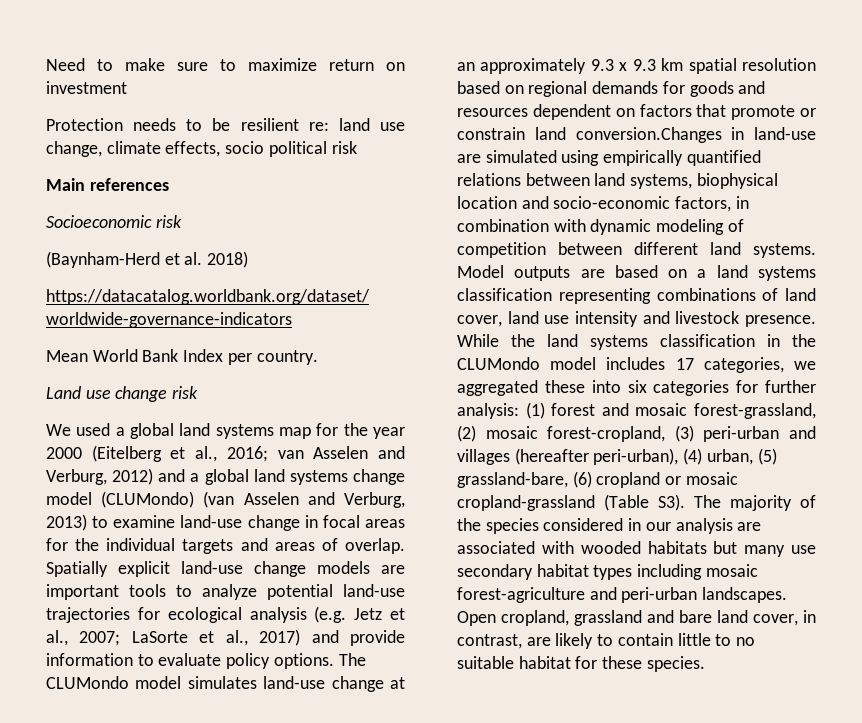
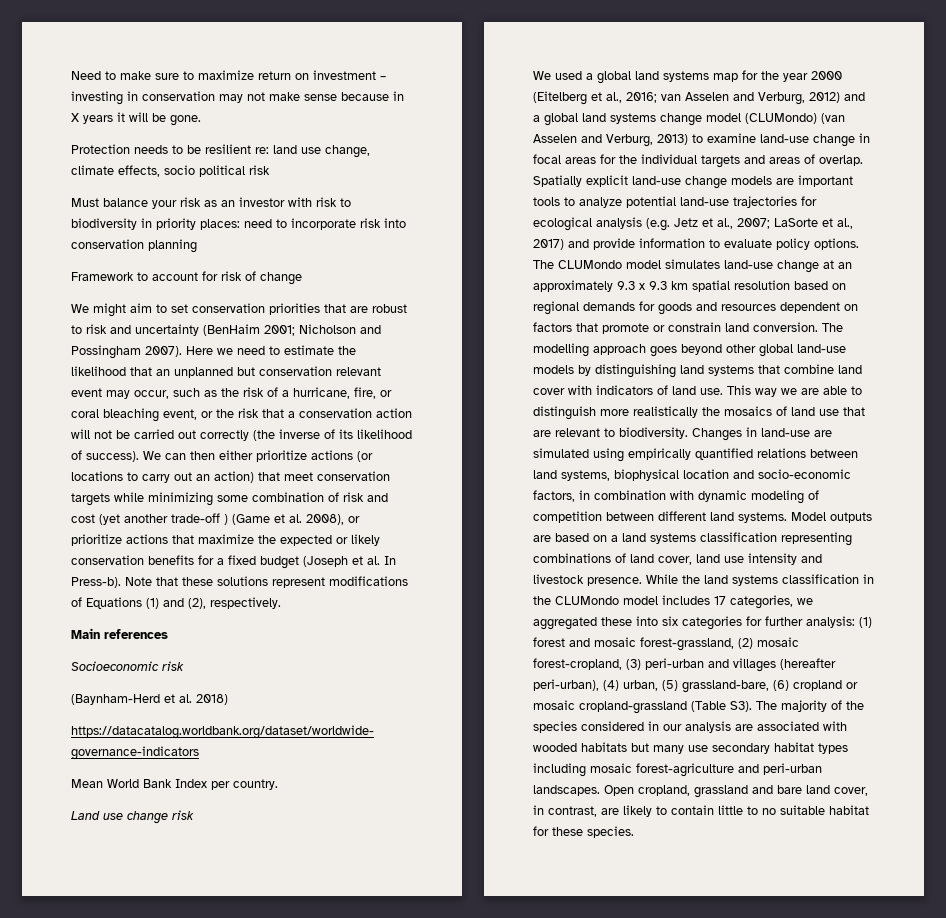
- Need to make sure to maximize return on investment
+ Need to make sure to maximize return on investment – investing in conservation may not make sense because in X years it will be gone.
+ Must balance your risk as an investor with risk to biodiversity in priority places: need to incorporate risk into conservation planning
+ Framework to account for risk of change
+ We might aim to set conservation priorities that are robust to risk and uncertainty (BenHaim 2001; Nicholson and Possingham 2007). Here we need to estimate the likelihood that an unplanned but conservation relevant event may occur, such as the risk of a hurricane, fire, or coral bleaching event, or the risk that a conservation action will not be carried out correctly (the inverse of its likelihood of success). We can then either prioritize actions (or locations to carry out an action) that meet conservation targets while minimizing some combination of risk and cost (yet another trade-off ) (Game et al. 2008), or prioritize actions that maximize the expected or likely conservation benefits for a fixed budget (Joseph et al. In Press-b). Note that these solutions represent modifications of Equations (1) and (2), respectively.
- The CLUMondo model simulates land-use change at an approximately 9.3 x 9.3 km spatial resolution based on regional demands for goods and resources dependent on factors that promote or constrain land conversion.Changes in land-use are simulated using empirically quantified relations between land systems, biophysical location and socio-economic factors, in combination with dynamic modeling of competition between different land systems.
+ The CLUMondo model simulates land-use change at an approximately 9.3 x 9.3 km spatial resolution based on regional demands for goods and resources dependent on factors that promote or constrain land conversion. The modelling approach goes beyond other global land-use models by distinguishing land systems that combine land cover with indicators of land use. This way we are able to distinguish more realistically the mosaics of land use that are relevant to biodiversity. Changes in land-use are simulated using empirically quantified relations between land systems, biophysical location and socio-economic factors, in combination with dynamic modeling of competition between different land systems.

